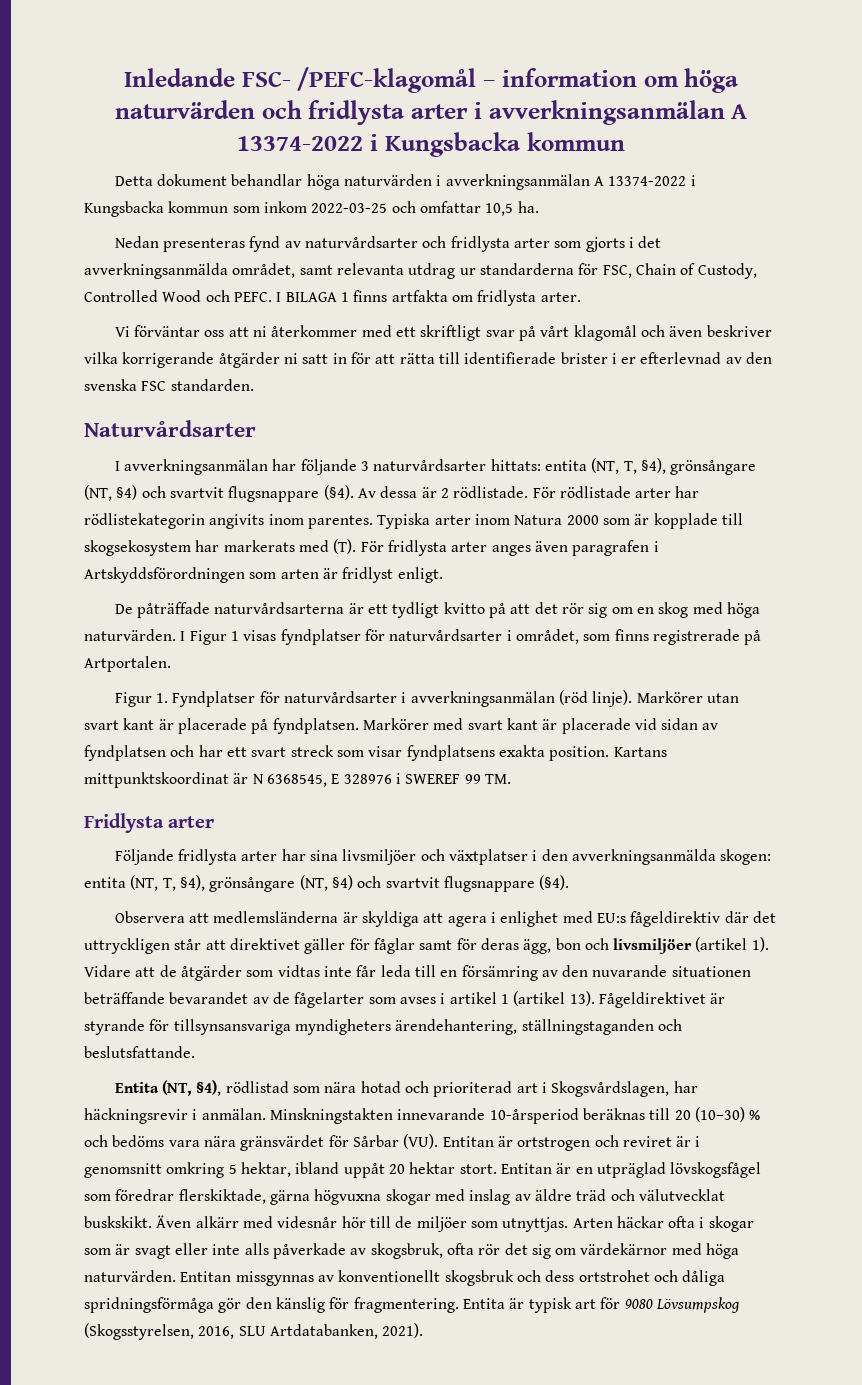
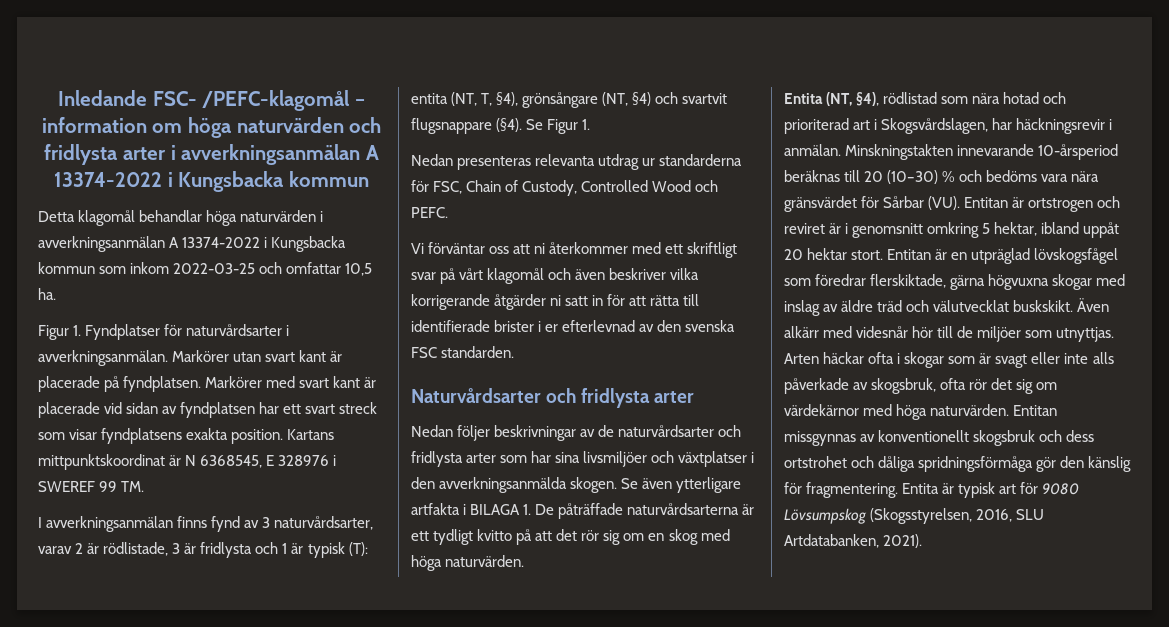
- Detta dokument behandlar höga naturvärden i avverkningsanmälan A 13374-2022 i Kungsbacka kommun som inkom 2022-03-25 och omfattar 10,5 ha.
+ Detta klagomål behandlar höga naturvärden i avverkningsanmälan A 13374-2022 i Kungsbacka kommun som inkom 2022-03-25 och omfattar 10,5 ha.
- Nedan presenteras fynd av naturvårdsarter och fridlysta arter som gjorts i det avverkningsanmälda området, samt relevanta utdrag ur standarderna för FSC, Chain of Custody, Controlled Wood och PEFC. I BILAGA 1 finns artfakta om fridlysta arter.
+ Figur 1. Fyndplatser för naturvårdsarter i avverkningsanmälan. Markörer utan svart kant är placerade på fyndplatsen. Markörer med svart kant är placerade vid sidan av fyndplatsen har ett svart streck som visar fyndplatsens exakta position. Kartans mittpunktskoordinat är N 6368545, E 328976 i SWEREF 99 TM.
+ I avverkningsanmälan finns fynd av 3 naturvårdsarter, varav 2 är rödlistade, 3 är fridlysta och 1 är typisk (T): entita (NT, T, §4), grönsångare (NT, §4) och svartvit flugsnappare (§4). Se Figur 1.
+ Nedan presenteras relevanta utdrag ur standarderna för FSC, Chain of Custody, Controlled Wood och PEFC.
- Naturvårdsarter
- I avverkningsanmälan har följande 3 naturvårdsarter hittats: entita (NT, T, §4), grönsångare (NT, §4) och svartvit flugsnappare (§4). Av dessa är 2 rödlistade. För rödlistade arter har rödlistekategorin angivits inom parentes. Typiska arter inom Natura 2000 som är kopplade till skogsekosystem har markerats med (T). För fridlysta arter anges även paragrafen i Artskyddsförordningen som arten är fridlyst enligt.
- De påträffade naturvårdsarterna är ett tydligt kvitto på att det rör sig om en skog med höga naturvärden. I Figur 1 visas fyndplatser för naturvårdsarter i området, som finns registrerade på Artportalen.
- Figur 1. Fyndplatser för naturvårdsarter i avverkningsanmälan (röd linje). Markörer utan svart kant är placerade på fyndplatsen. Markörer med svart kant är placerade vid sidan av fyndplatsen och har ett svart streck som visar fyndplatsens exakta position. Kartans mittpunktskoordinat är N 6368545, E 328976 i SWEREF 99 TM.
- Fridlysta arter
- Följande fridlysta arter har sina livsmiljöer och växtplatser i den avverkningsanmälda skogen: entita (NT, T, §4), grönsångare (NT, §4) och svartvit flugsnappare (§4).
- Observera att medlemsländerna är skyldiga att agera i enlighet med EU:s fågeldirektiv där det uttryckligen står att direktivet gäller för fåglar samt för deras ägg, bon och livsmiljöer (artikel 1). Vidare att de åtgärder som vidtas inte får leda till en försämring av den nuvarande situationen beträffande bevarandet av de fågelarter som avses i artikel 1 (artikel 13). Fågeldirektivet är styrande för tillsynsansvariga myndigheters ärendehantering, ställningstaganden och beslutsfattande.
+ Naturvårdsarter och fridlysta arter
+ Nedan följer beskrivningar av de naturvårdsarter och fridlysta arter som har sina livsmiljöer och växtplatser i den avverkningsanmälda skogen. Se även ytterligare artfakta i BILAGA 1. De påträffade naturvårdsarterna är ett tydligt kvitto på att det rör sig om en skog med höga naturvärden.

